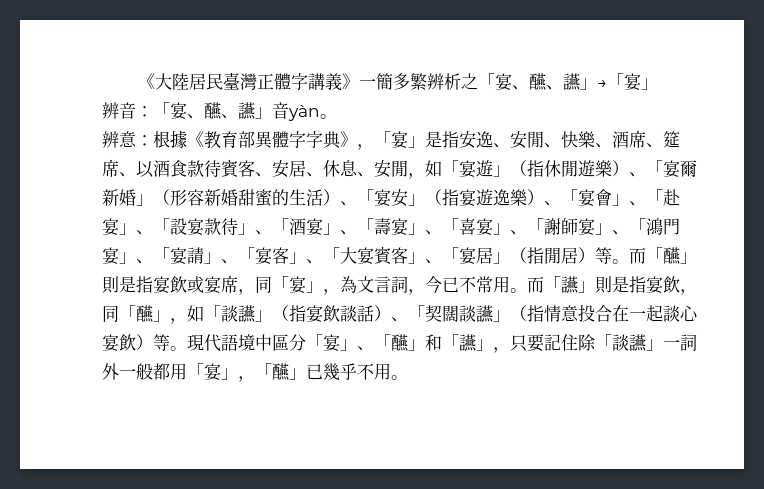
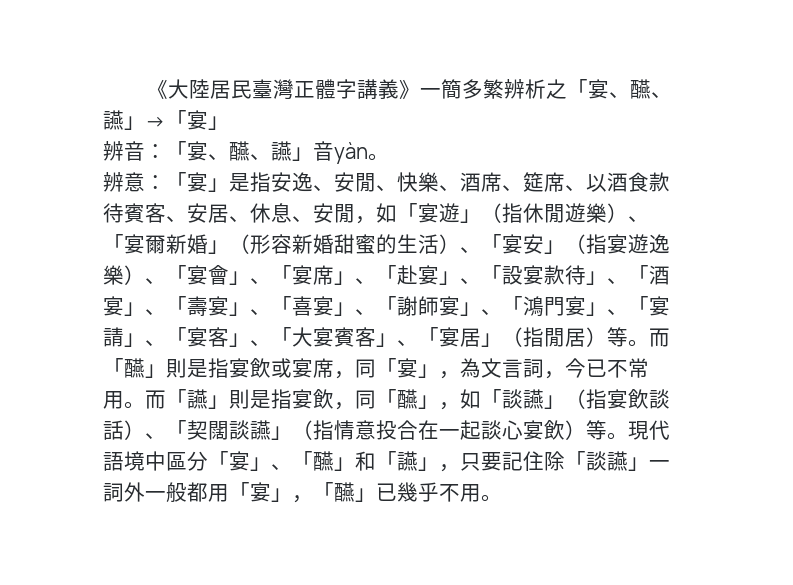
- 根據《教育部異體字字典》，「宴」是指安逸、安閒、快樂、酒席、筵席、以酒食款待賓客、安居、休息、安閒，如「宴遊」（指休閒遊樂）、「宴爾新婚」（形容新婚甜蜜的生活）、「宴安」（指宴遊逸樂）、「宴會」、「赴宴」、「設宴款待」、「酒宴」、「壽宴」、「喜宴」、「謝師宴」、「鴻門宴」、「宴請」、「宴客」、「大宴賓客」、「宴居」（指閒居）等。
+ 「宴」是指安逸、安閒、快樂、酒席、筵席、以酒食款待賓客、安居、休息、安閒，如「宴遊」（指休閒遊樂）、「宴爾新婚」（形容新婚甜蜜的生活）、「宴安」（指宴遊逸樂）、「宴會」、「宴席」、「赴宴」、「設宴款待」、「酒宴」、「壽宴」、「喜宴」、「謝師宴」、「鴻門宴」、「宴請」、「宴客」、「大宴賓客」、「宴居」（指閒居）等。

